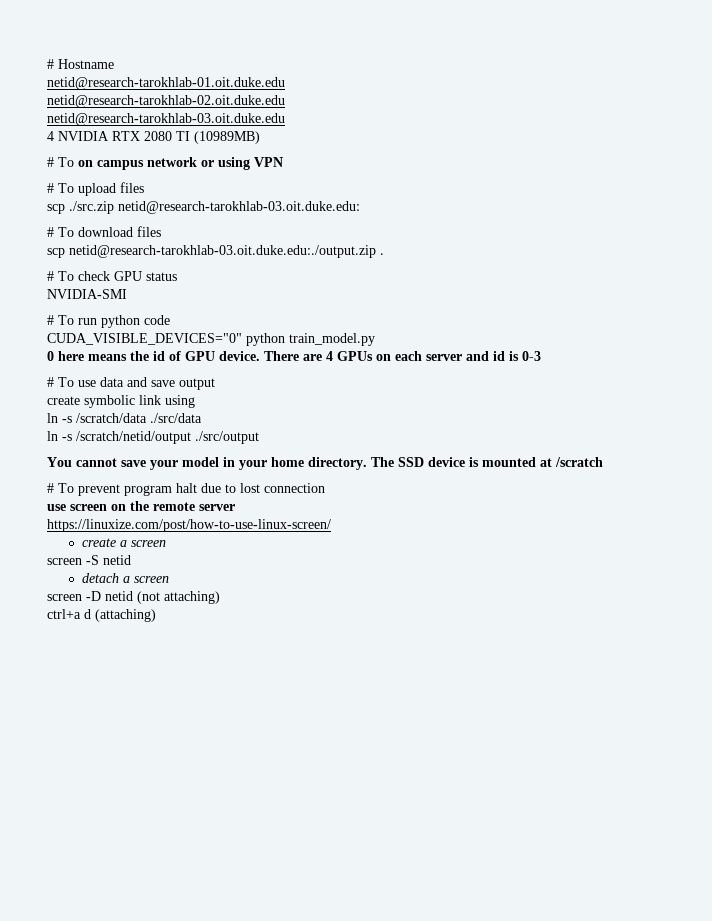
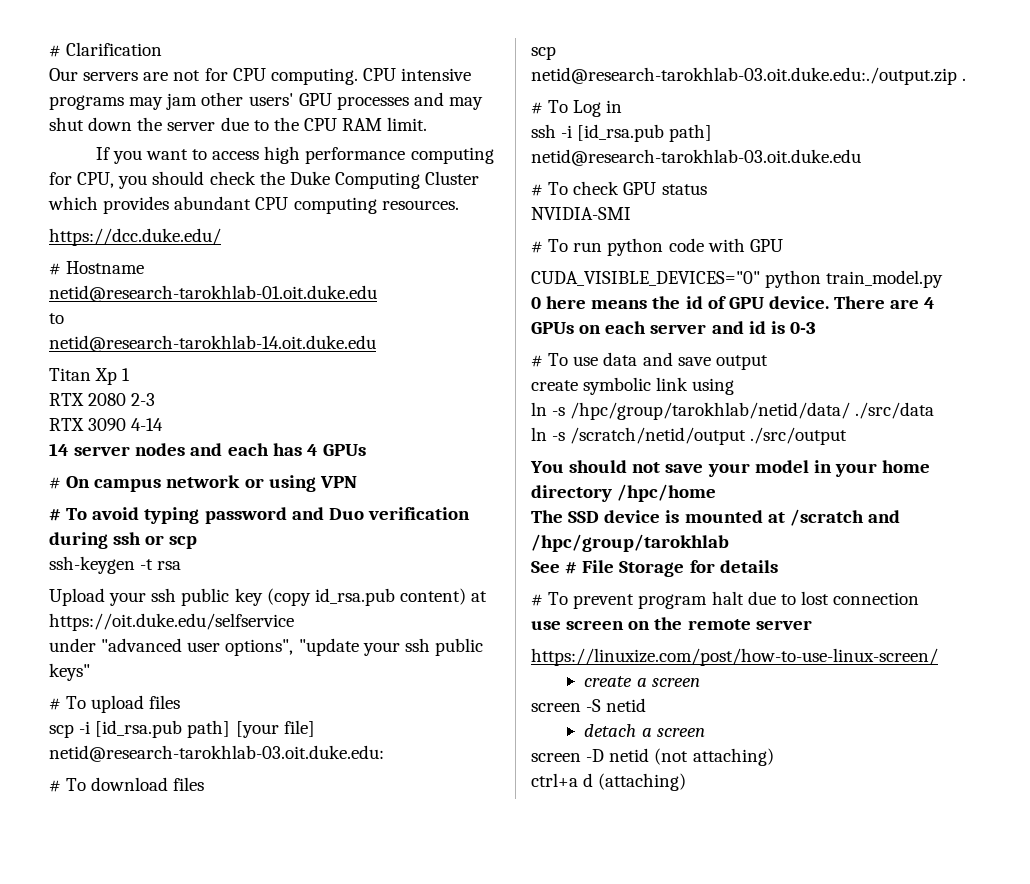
+ # Clarification
+ Our servers are not for CPU computing. CPU intensive programs may jam other users' GPU processes and may shut down the server due to the CPU RAM limit.
+ If you want to access high performance computing for CPU, you should check the Duke Computing Cluster which provides abundant CPU computing resources.
+ https://dcc.duke.edu/
  # Hostname
  netid@research-tarokhlab-01.oit.duke.edu
- netid@research-tarokhlab-02.oit.duke.edu
- netid@research-tarokhlab-03.oit.duke.edu
- 4 NVIDIA RTX 2080 TI (10989MB)
- # To on campus network or using VPN
+ to
+ netid@research-tarokhlab-14.oit.duke.edu
+ Titan Xp 1
+ RTX 2080 2-3
+ RTX 3090 4-14
+ 14 server nodes and each has 4 GPUs
+ # On campus network or using VPN
+ # To avoid typing password and Duo verification during ssh or scp
+ ssh-keygen -t rsa
+ Upload your ssh public key (copy id_rsa.pub content) at https://oit.duke.edu/selfservice
+ under "advanced user options", "update your ssh public keys"
- scp ./src.zip netid@research-tarokhlab-03.oit.duke.edu:
+ scp -i [id_rsa.pub path] [your file] netid@research-tarokhlab-03.oit.duke.edu:
+ # To Log in
+ ssh -i [id_rsa.pub path] netid@research-tarokhlab-03.oit.duke.edu
- # To run python code
+ # To run python code with GPU
- ln -s /scratch/data ./src/data
+ ln -s /hpc/group/tarokhlab/netid/data/ ./src/data
- You cannot save your model in your home directory. The SSD device is mounted at /scratch
+ You should not save your model in your home directory /hpc/home
+ The SSD device is mounted at /scratch and /hpc/group/tarokhlab
+ See # File Storage for details

